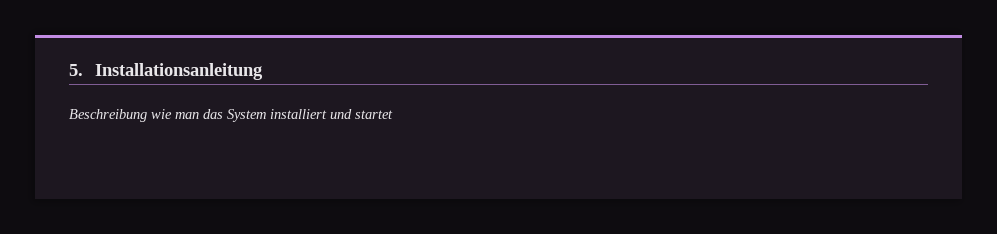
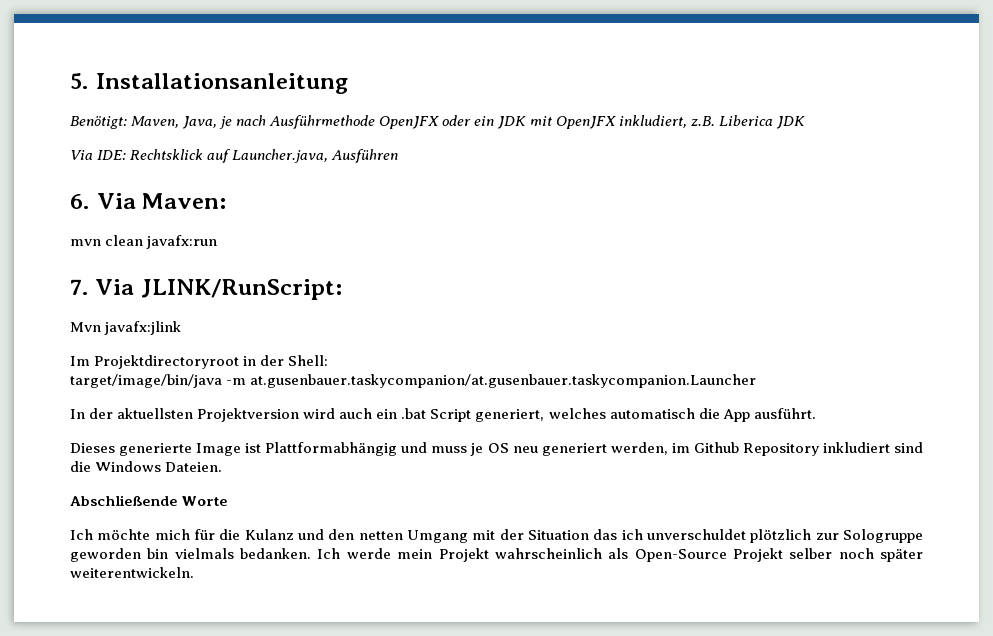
- Beschreibung wie man das System installiert und startet
+ Benötigt: Maven, Java, je nach Ausführmethode OpenJFX oder ein JDK mit OpenJFX inkludiert, z.B. Liberica JDK
+ Via IDE: Rechtsklick auf Launcher.java, Ausführen
+ 6. Via Maven:
+ mvn clean javafx:run
+ 7. Via JLINK/RunScript:
+ Mvn javafx:jlink
+ Im Projektdirectoryroot in der Shell:
+ target/image/bin/java -m at.gusenbauer.taskycompanion/at.gusenbauer.taskycompanion.Launcher
+ In der aktuellsten Projektversion wird auch ein .bat Script generiert, welches automatisch die App ausführt.
+ Dieses generierte Image ist Plattformabhängig und muss je OS neu generiert werden, im Github Repository inkludiert sind die Windows Dateien.
+ Abschließende Worte
+ Ich möchte mich für die Kulanz und den netten Umgang mit der Situation das ich unverschuldet plötzlich zur Sologruppe geworden bin vielmals bedanken. Ich werde mein Projekt wahrscheinlich als Open-Source Projekt selber noch später weiterentwickeln.

